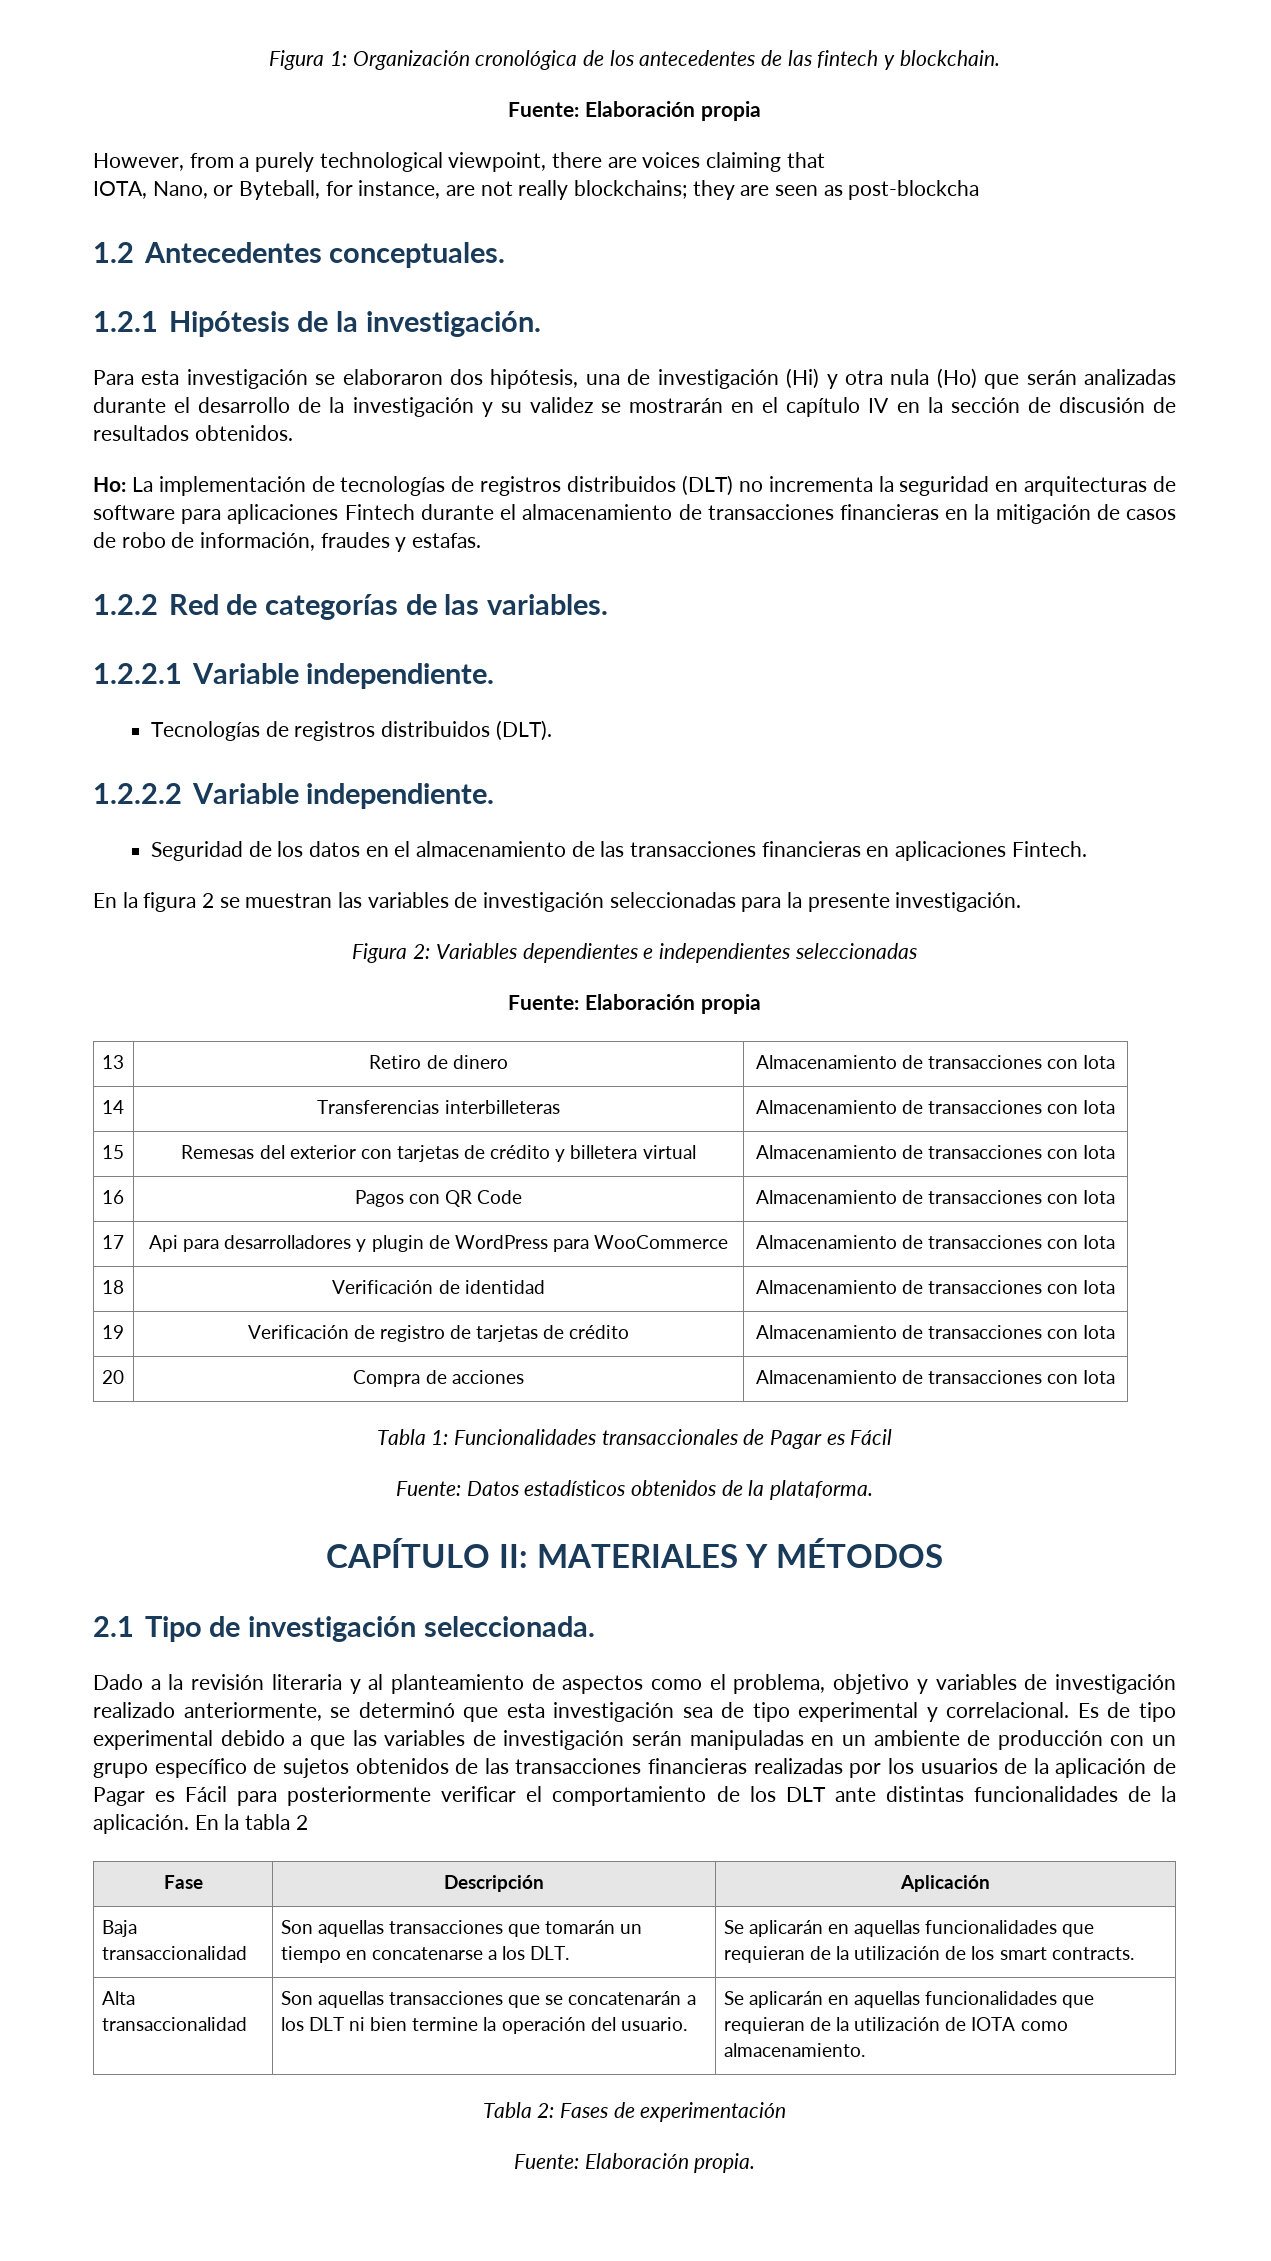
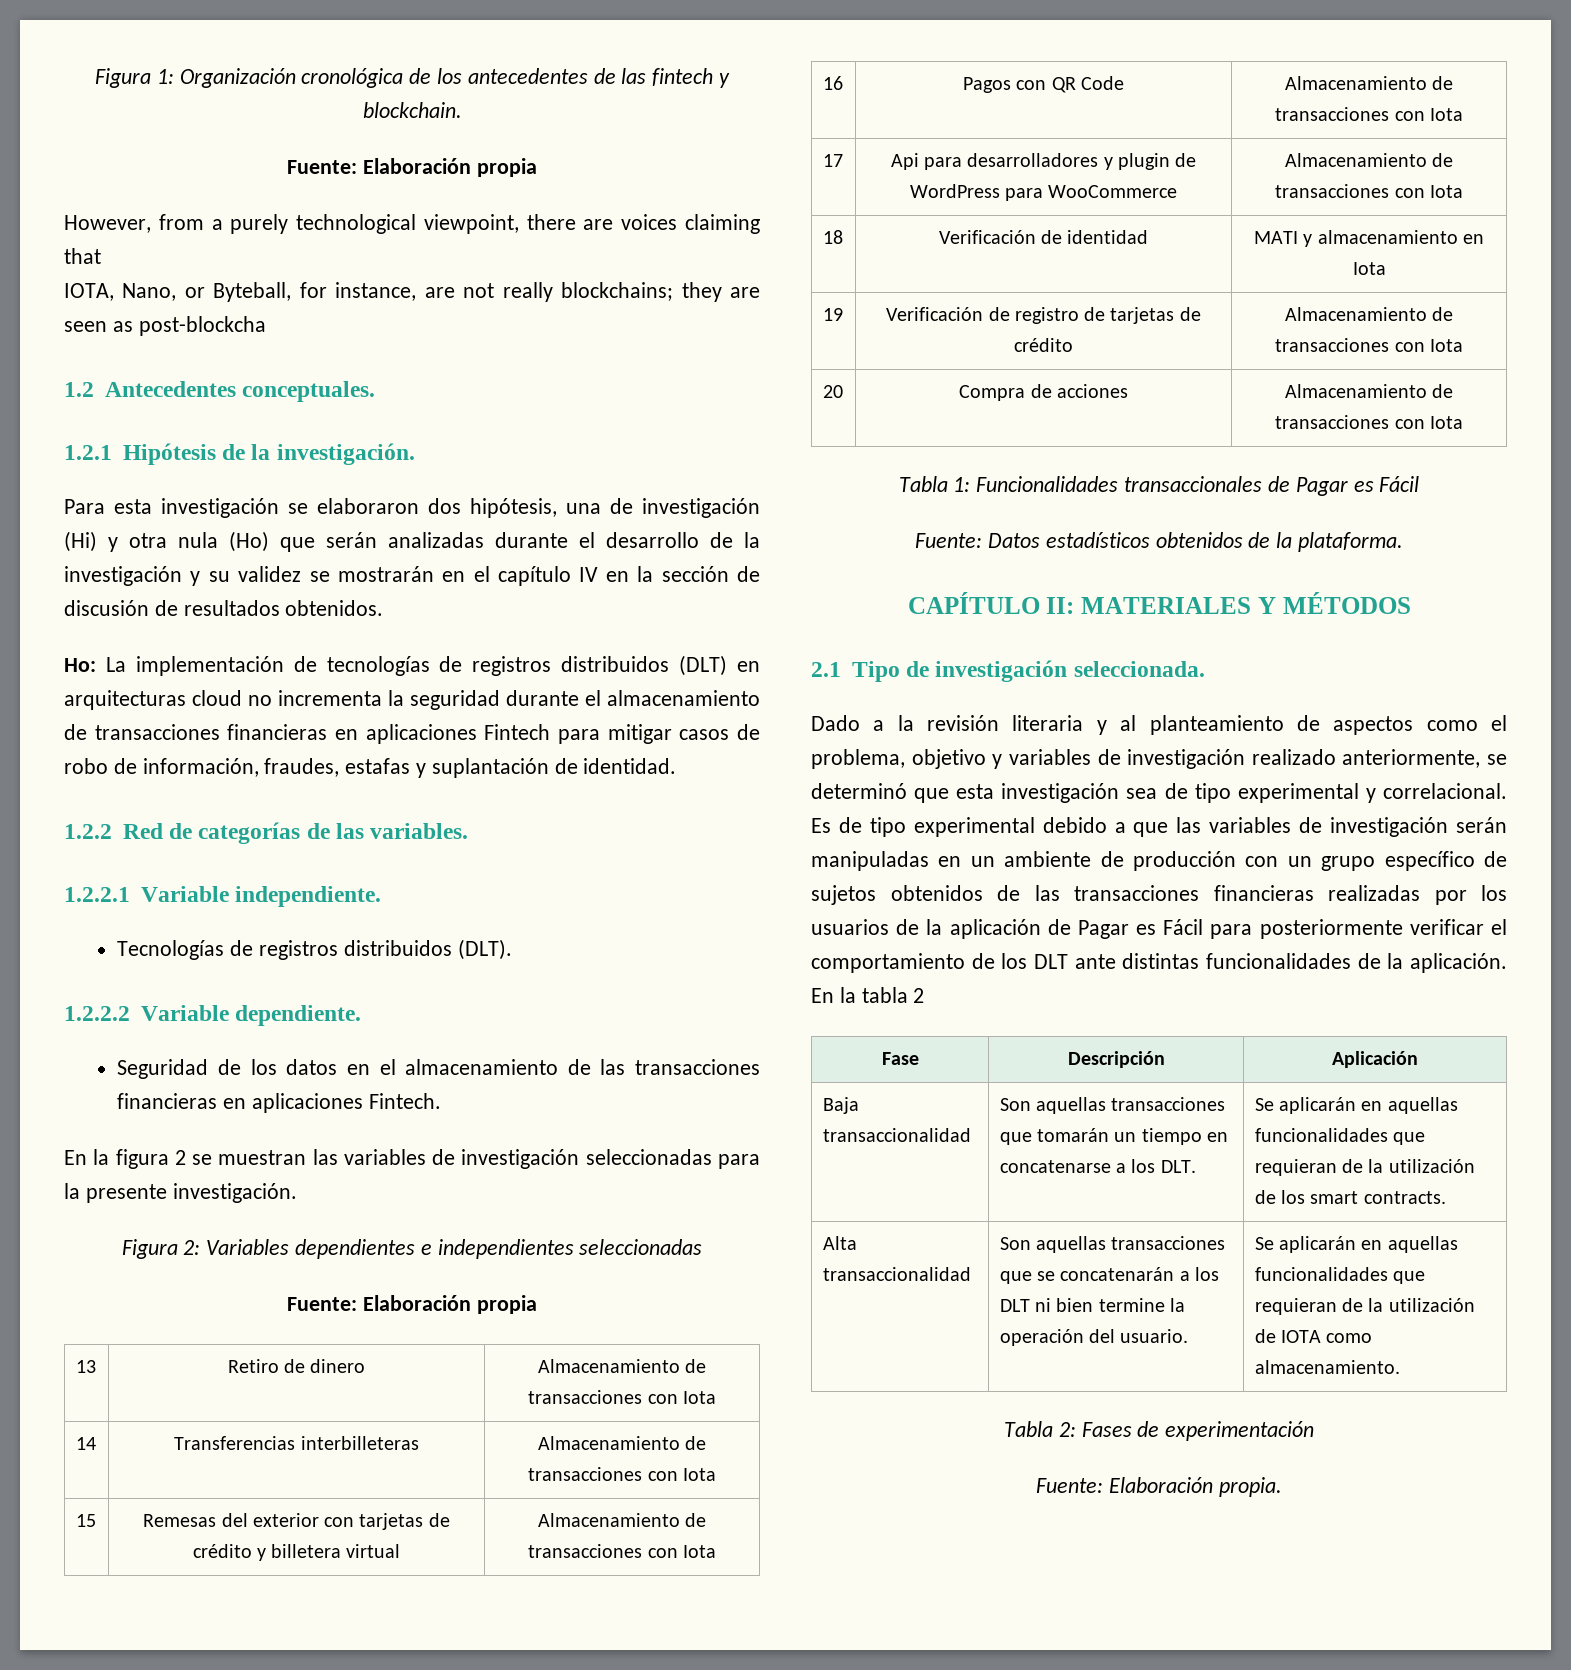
- Ho: La implementación de tecnologías de registros distribuidos (DLT) no incrementa la seguridad en arquitecturas de software para aplicaciones Fintech durante el almacenamiento de transacciones financieras en la mitigación de casos de robo de información, fraudes y estafas.
+ Ho: La implementación de tecnologías de registros distribuidos (DLT) en arquitecturas cloud no incrementa la seguridad durante el almacenamiento de transacciones financieras en aplicaciones Fintech para mitigar casos de robo de información, fraudes, estafas y suplantación de identidad.
- 1.2.2.2 Variable independiente.
+ 1.2.2.2 Variable dependiente.
- 18 | Verificación de identidad | Almacenamiento de transacciones con Iota
+ 18 | Verificación de identidad | MATI y almacenamiento en Iota

